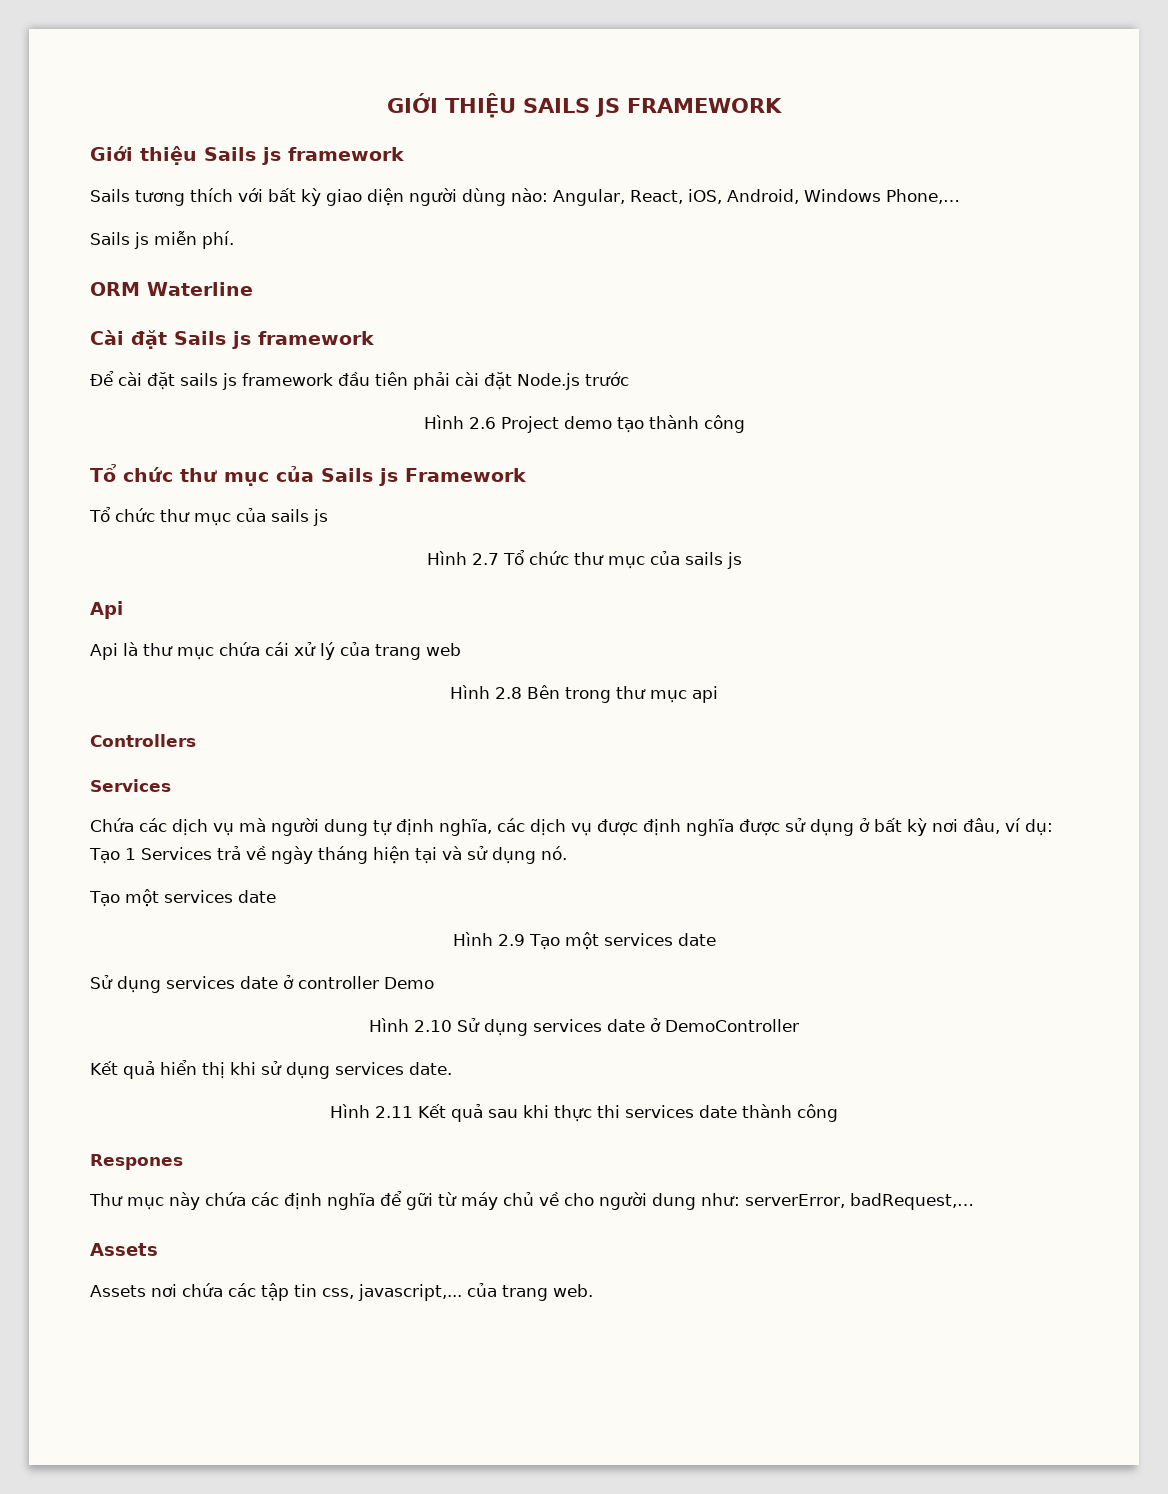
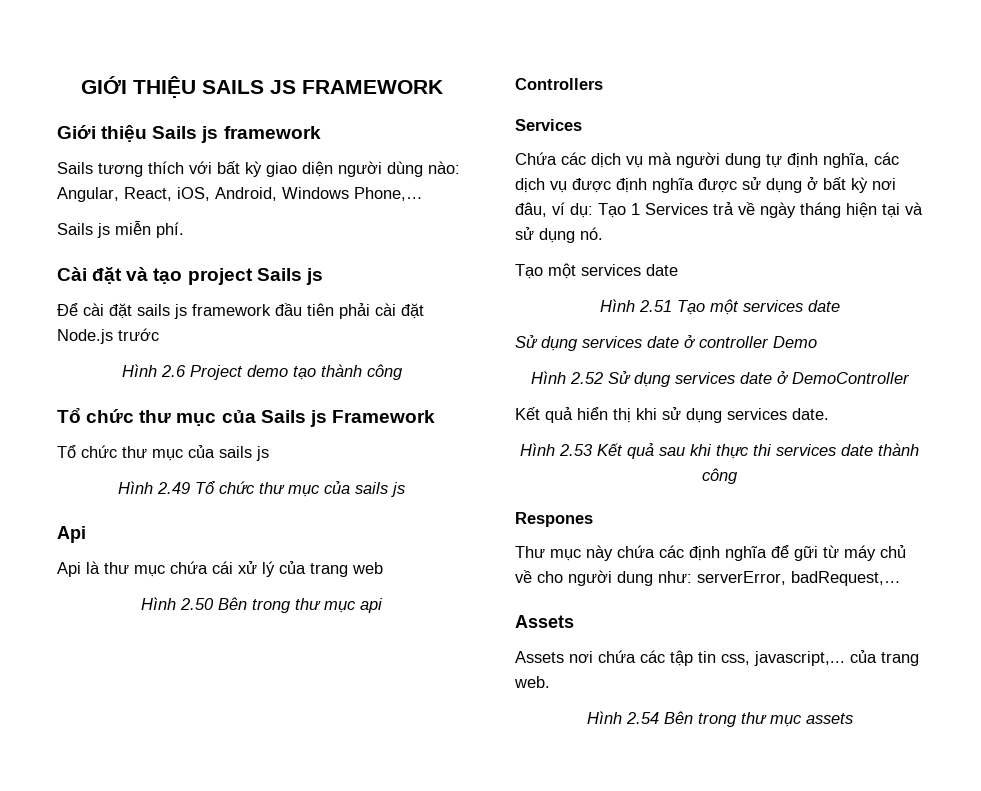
- ORM Waterline
- Cài đặt Sails js framework
+ Cài đặt và tạo project Sails js
- Hình 2.7 Tổ chức thư mục của sails js
+ Hình 2.49 Tổ chức thư mục của sails js
- Hình 2.8 Bên trong thư mục api
+ Hình 2.50 Bên trong thư mục api
- Hình 2.9 Tạo một services date
+ Hình 2.51 Tạo một services date
- Hình 2.10 Sử dụng services date ở DemoController
+ Hình 2.52 Sử dụng services date ở DemoController
- Hình 2.11 Kết quả sau khi thực thi services date thành công
+ Hình 2.53 Kết quả sau khi thực thi services date thành công
+ Hình 2.54 Bên trong thư mục assets

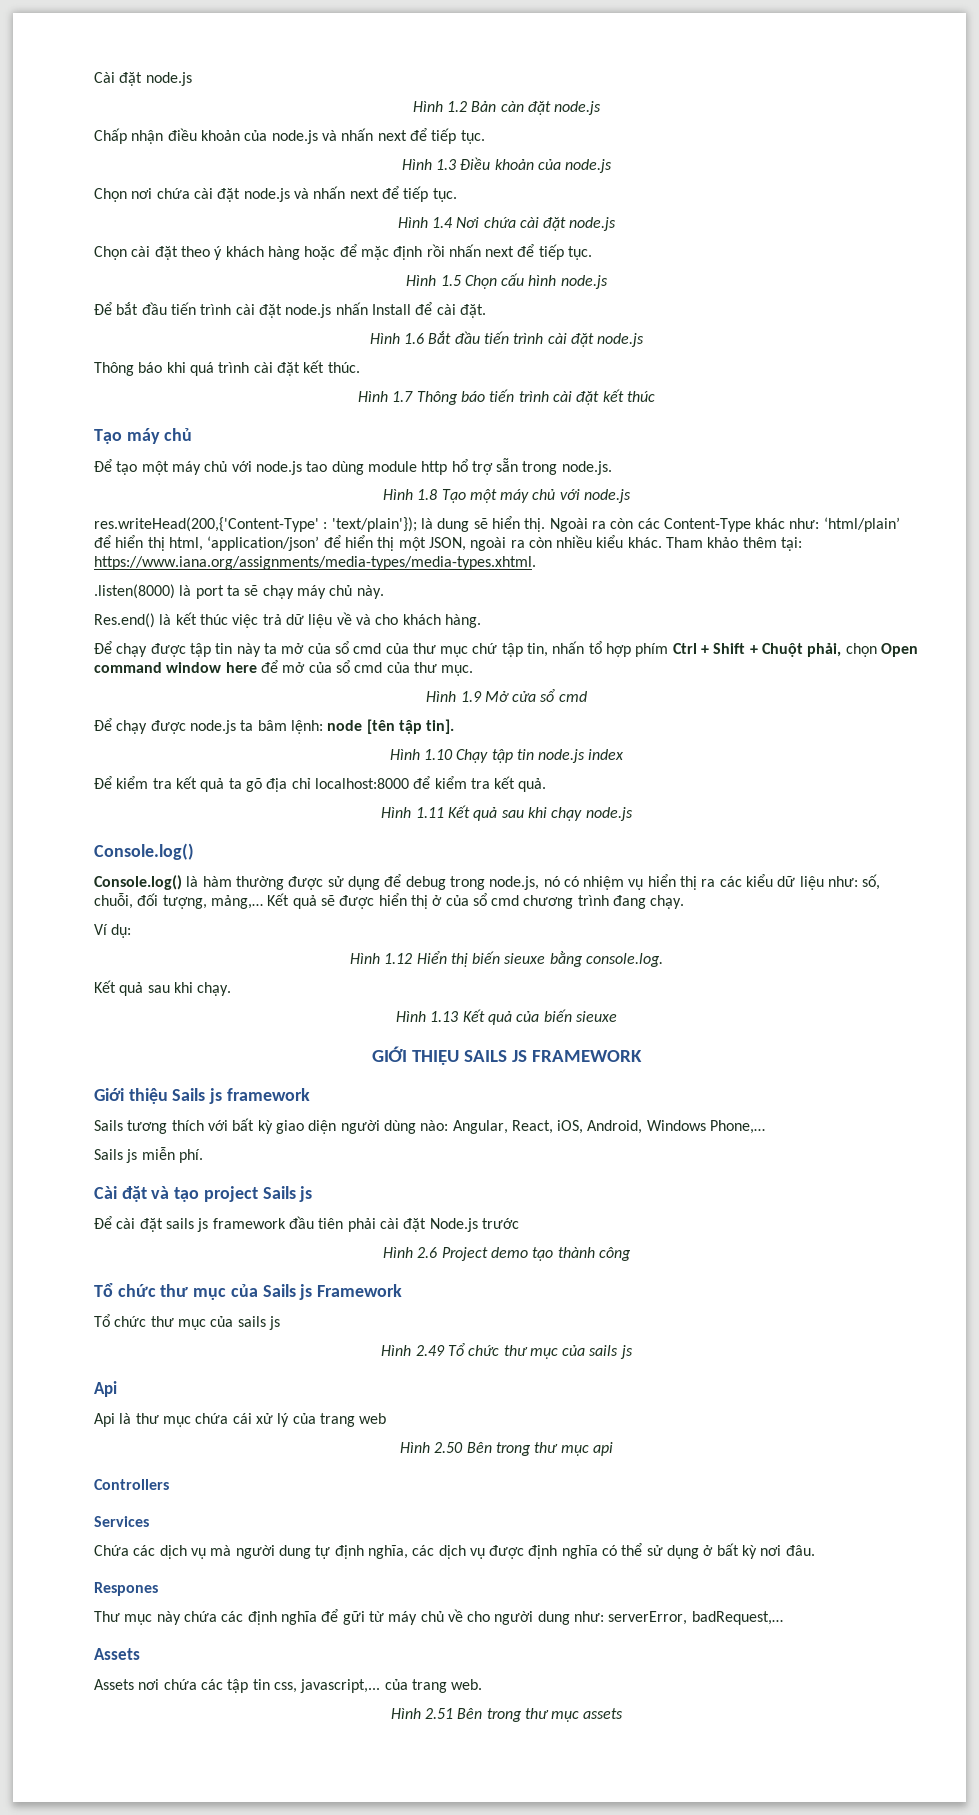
+ Cài đặt node.js
+ Hình 1.2 Bản càn đặt node.js
+ Chấp nhận điều khoản của node.js và nhấn next để tiếp tục.
+ Hình 1.3 Điều khoản của node.js
+ Chọn nơi chứa cài đặt node.js và nhấn next để tiếp tục.
+ Hình 1.4 Nơi chứa cài đặt node.js
+ Chọn cài đặt theo ý khách hàng hoặc để mặc định rồi nhấn next để tiếp tục.
+ Hình 1.5 Chọn cấu hình node.js
+ Để bắt đầu tiến trình cài đặt node.js nhấn Install để cài đặt.
+ Hình 1.6 Bắt đầu tiến trình cài đặt node.js
+ Thông báo khi quá trình cài đặt kết thúc.
+ Hình 1.7 Thông báo tiến trình cài đặt kết thúc
+ Tạo máy chủ
+ Để tạo một máy chủ với node.js tao dùng module http hổ trợ sẵn trong node.js.
+ Hình 1.8 Tạo một máy chủ với node.js
+ res.writeHead(200,{'Content-Type' : 'text/plain'}); là dung sẽ hiển thị. Ngoài ra còn các Content-Type khác như: ‘html/plain’ để hiển thị html, ‘application/json’ để hiển thị một JSON, ngoài ra còn nhiều kiểu khác. Tham khảo thêm tại: https://www.iana.org/assignments/media-types/media-types.xhtml.
+ .listen(8000) là port ta sẽ chạy máy chủ này.
+ Res.end() là kết thúc việc trả dữ liệu về và cho khách hàng.
+ Để chạy được tập tin này ta mở của sổ cmd của thư mục chứ tập tin, nhấn tổ hợp phím Ctrl + Shift + Chuột phải, chọn Open command window here để mở của sổ cmd của thư mục.
+ Hình 1.9 Mở cửa sổ cmd
+ Để chạy được node.js ta bâm lệnh: node [tên tập tin].
+ Hình 1.10 Chạy tập tin node.js index
+ Để kiểm tra kết quả ta gõ địa chỉ localhost:8000 để kiểm tra kết quả.
+ Hình 1.11 Kết quả sau khi chạy node.js
+ Console.log()
+ Console.log() là hàm thường được sử dụng để debug trong node.js, nó có nhiệm vụ hiển thị ra các kiểu dữ liệu như: số, chuỗi, đối tượng, mảng,… Kết quả sẽ được hiển thị ở của sổ cmd chương trình đang chạy.
+ Ví dụ:
+ Hình 1.12 Hiển thị biến sieuxe bằng console.log.
+ Kết quả sau khi chạy.
+ Hình 1.13 Kết quả của biến sieuxe
- Chứa các dịch vụ mà người dung tự định nghĩa, các dịch vụ được định nghĩa được sử dụng ở bất kỳ nơi đâu, ví dụ: Tạo 1 Services trả về ngày tháng hiện tại và sử dụng nó.
- Tạo một services date
- Hình 2.51 Tạo một services date
- Sử dụng services date ở controller Demo
- Hình 2.52 Sử dụng services date ở DemoController
- Kết quả hiển thị khi sử dụng services date.
- Hình 2.53 Kết quả sau khi thực thi services date thành công
+ Chứa các dịch vụ mà người dung tự định nghĩa, các dịch vụ được định nghĩa có thể sử dụng ở bất kỳ nơi đâu.
- Hình 2.54 Bên trong thư mục assets
+ Hình 2.51 Bên trong thư mục assets

